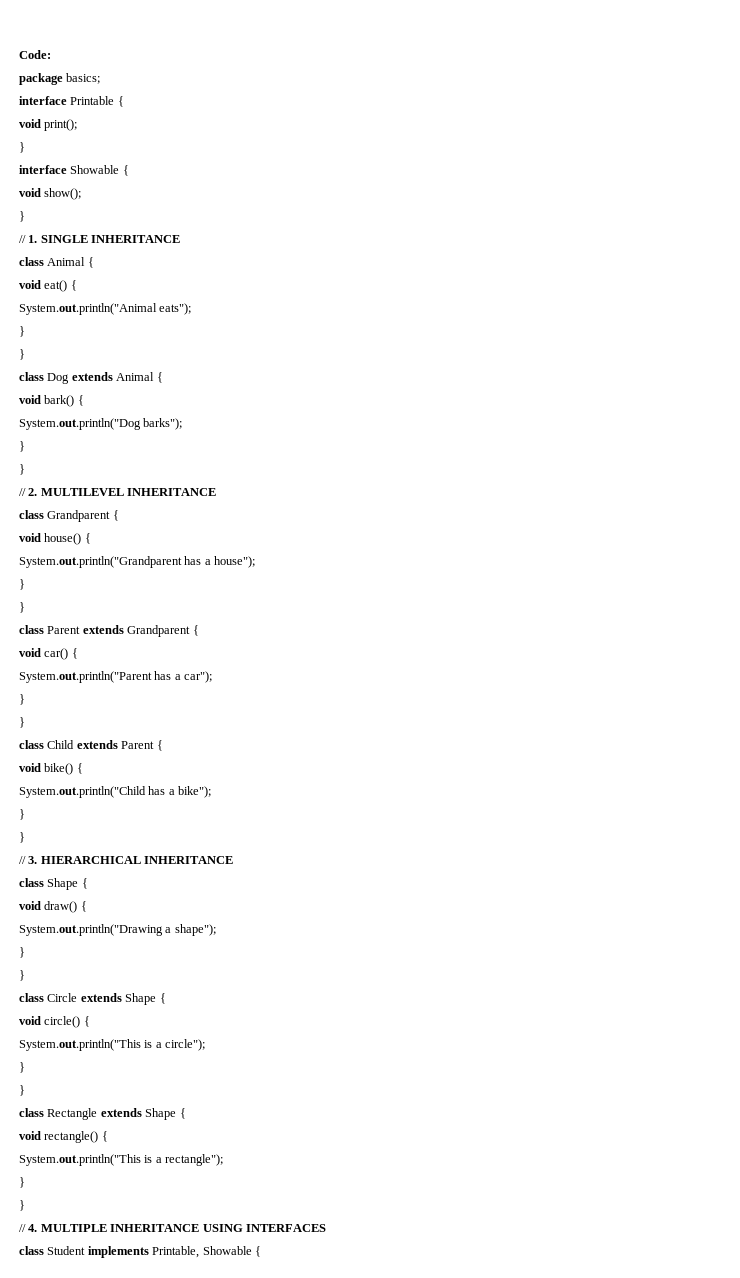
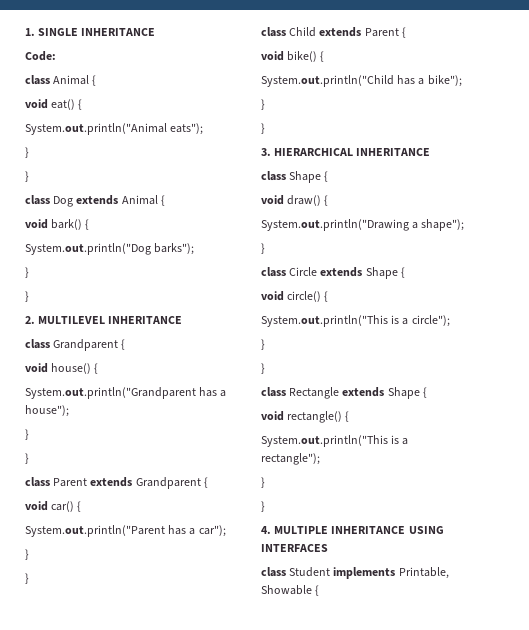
- Code:
- package basics;
- interface Printable {
- void print();
- }
- interface Showable {
- void show();
- }
- // 1. SINGLE INHERITANCE
+ 1. SINGLE INHERITANCE
+ Code:
- // 2. MULTILEVEL INHERITANCE
+ 2. MULTILEVEL INHERITANCE
- // 3. HIERARCHICAL INHERITANCE
+ 3. HIERARCHICAL INHERITANCE
  System.out.println("Drawing a shape");
- }
- // 4. MULTIPLE INHERITANCE USING INTERFACES
+ 4. MULTIPLE INHERITANCE USING INTERFACES

